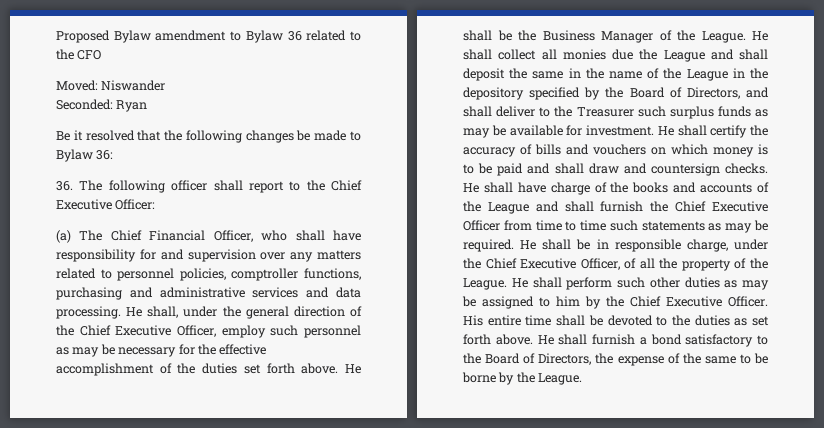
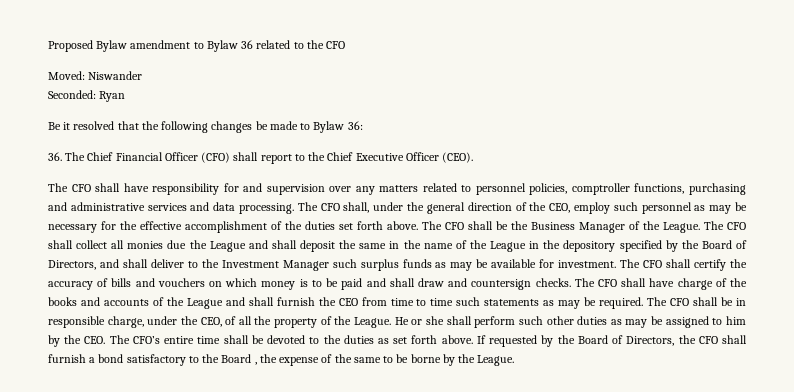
- 36. The following officer shall report to the Chief Executive Officer:
- (a) The Chief Financial Officer, who shall have responsibility for and supervision over any matters related to personnel policies, comptroller functions, purchasing and administrative services and data processing.
+ 36. The Chief Financial Officer (CFO) shall report to the Chief Executive Officer (CEO).
+ The CFO shall have responsibility for and supervision over any matters related to personnel policies, comptroller functions, purchasing and administrative services and data processing.
- He shall, under the general direction of the Chief Executive Officer, employ such personnel as may be necessary for the effective accomplishment of the duties set forth above.
+ The CFO shall, under the general direction of the CEO, employ such personnel as may be necessary for the effective accomplishment of the duties set forth above.
- He shall be the Business Manager of the League.
+ The CFO shall be the Business Manager of the League.
- He shall collect all monies due the League and shall deposit the same in the name of the League in the depository specified by the Board of Directors, and shall deliver to the Treasurer such surplus funds as may be available for investment.
+ The CFO shall collect all monies due the League and shall deposit the same in the name of the League in the depository specified by the Board of Directors, and shall deliver to the Investment Manager such surplus funds as may be available for investment.
- He shall certify the accuracy of bills and vouchers on which money is to be paid and shall draw and countersign checks.
+ The CFO shall certify the accuracy of bills and vouchers on which money is to be paid and shall draw and countersign checks.
- He shall have charge of the books and accounts of the League and shall furnish the Chief Executive Officer from time to time such statements as may be required.
+ The CFO shall have charge of the books and accounts of the League and shall furnish the CEO from time to time such statements as may be required.
- He shall be in responsible charge, under the Chief Executive Officer, of all the property of the League.
+ The CFO shall be in responsible charge, under the CEO, of all the property of the League.
- He shall perform such other duties as may be assigned to him by the Chief Executive Officer. His entire time shall be devoted to the duties as set forth above.
+ He or she shall perform such other duties as may be assigned to him by the CEO. The CFO’s entire time shall be devoted to the duties as set forth above.
- He shall furnish a bond satisfactory to the Board of Directors, the expense of the same to be borne by the League.
+ If requested by the Board of Directors, the CFO shall furnish a bond satisfactory to the Board , the expense of the same to be borne by the League.

